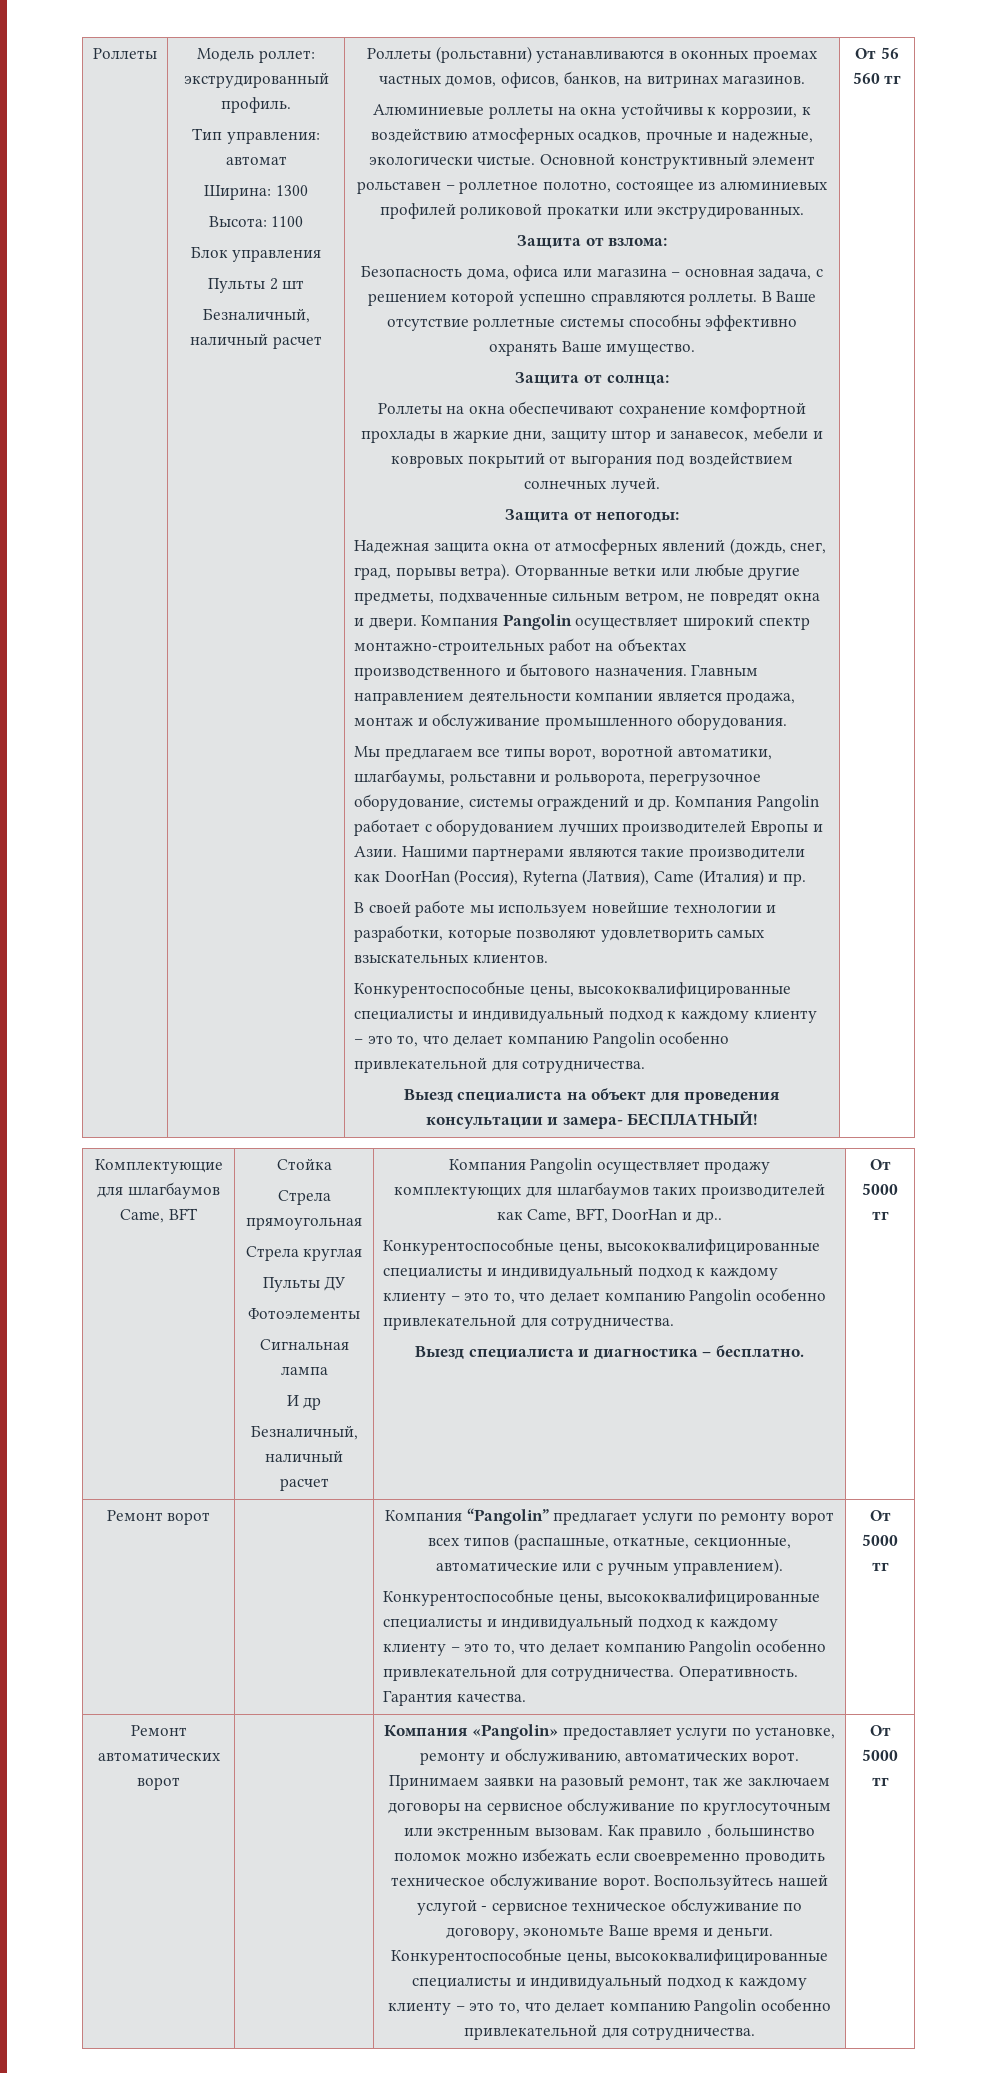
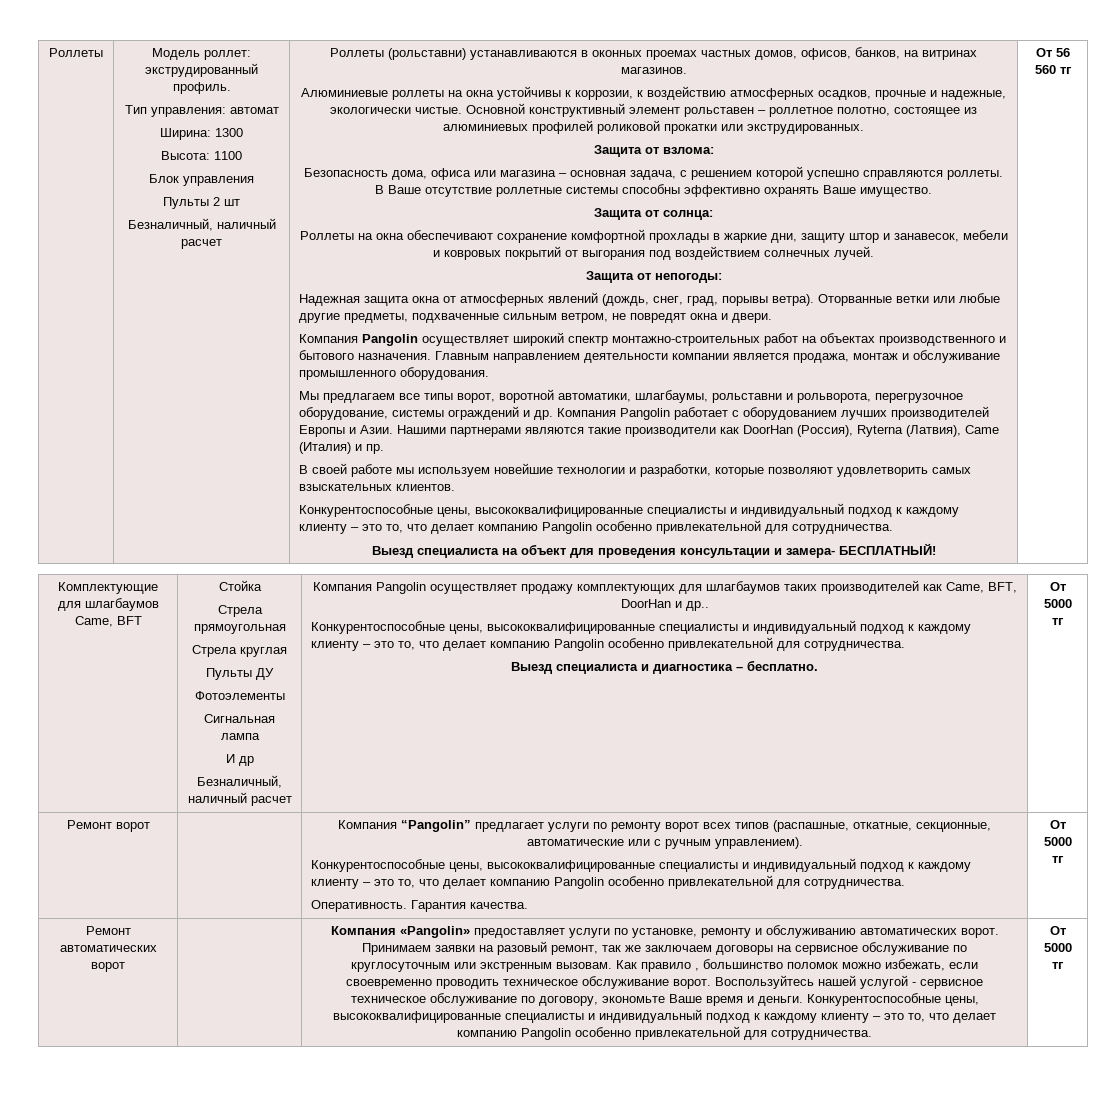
- Оторванные ветки или любые другие предметы, подхваченные сильным ветром, не повредят окна и двери. Компания Pangolin осуществляет широкий спектр монтажно-строительных работ на объектах производственного и бытового назначения.
+ Оторванные ветки или любые другие предметы, подхваченные сильным ветром, не повредят окна и двери.
+ Компания Pangolin осуществляет широкий спектр монтажно-строительных работ на объектах производственного и бытового назначения.
  Компания “Pangolin” предлагает услуги по ремонту ворот всех типов (распашные, откатные, секционные, автоматические или с ручным управлением).
- Конкурентоспособные цены, высококвалифицированные специалисты и индивидуальный подход к каждому клиенту – это то, что делает компанию Pangolin особенно привлекательной для сотрудничества. Оперативность.
+ Конкурентоспособные цены, высококвалифицированные специалисты и индивидуальный подход к каждому клиенту – это то, что делает компанию Pangolin особенно привлекательной для сотрудничества.
+ Оперативность.
- Компания «Pangolin» предоставляет услуги по установке, ремонту и обслуживанию, автоматических ворот.
+ Компания «Pangolin» предоставляет услуги по установке, ремонту и обслуживанию автоматических ворот.
- Как правило , большинство поломок можно избежать если своевременно проводить техническое обслуживание ворот.
+ Как правило , большинство поломок можно избежать, если своевременно проводить техническое обслуживание ворот.

